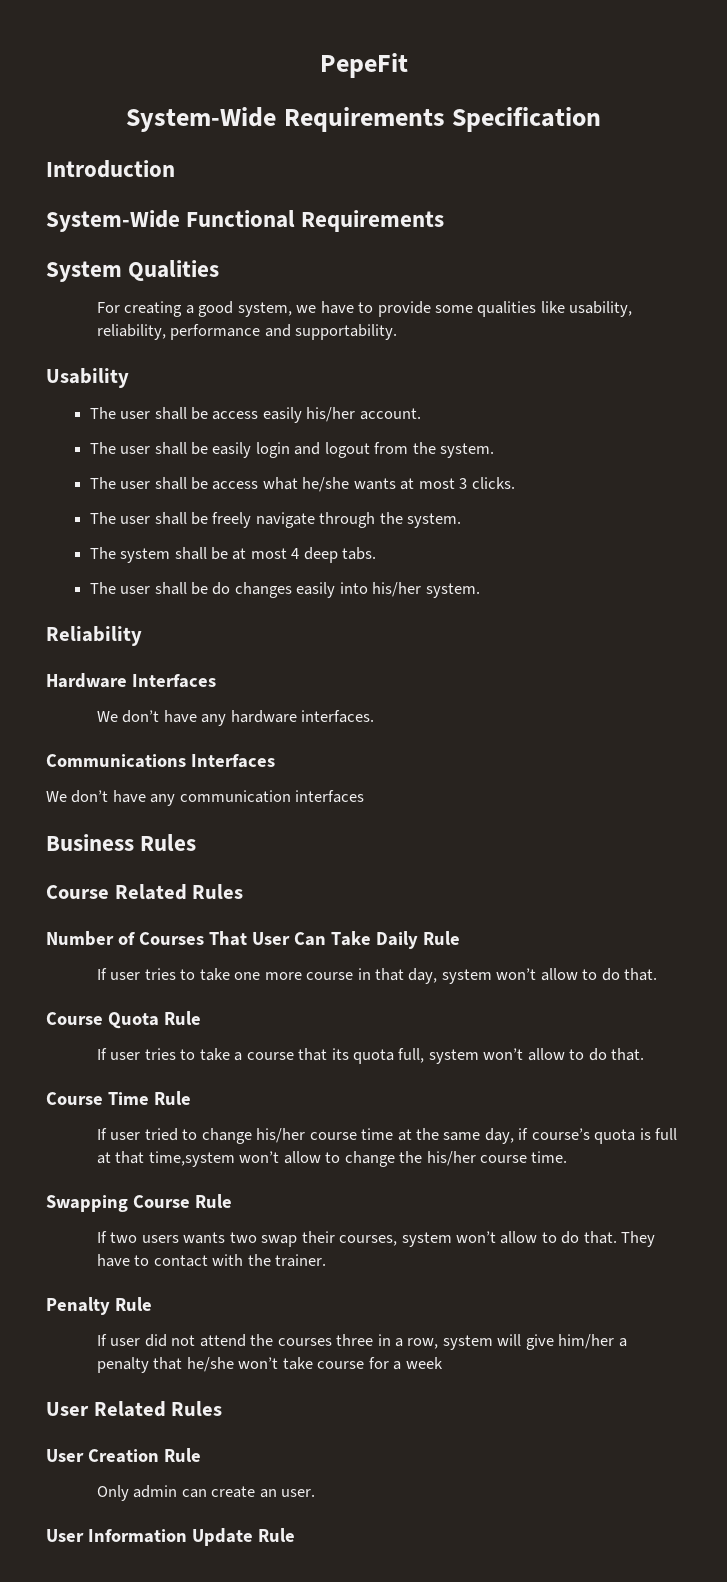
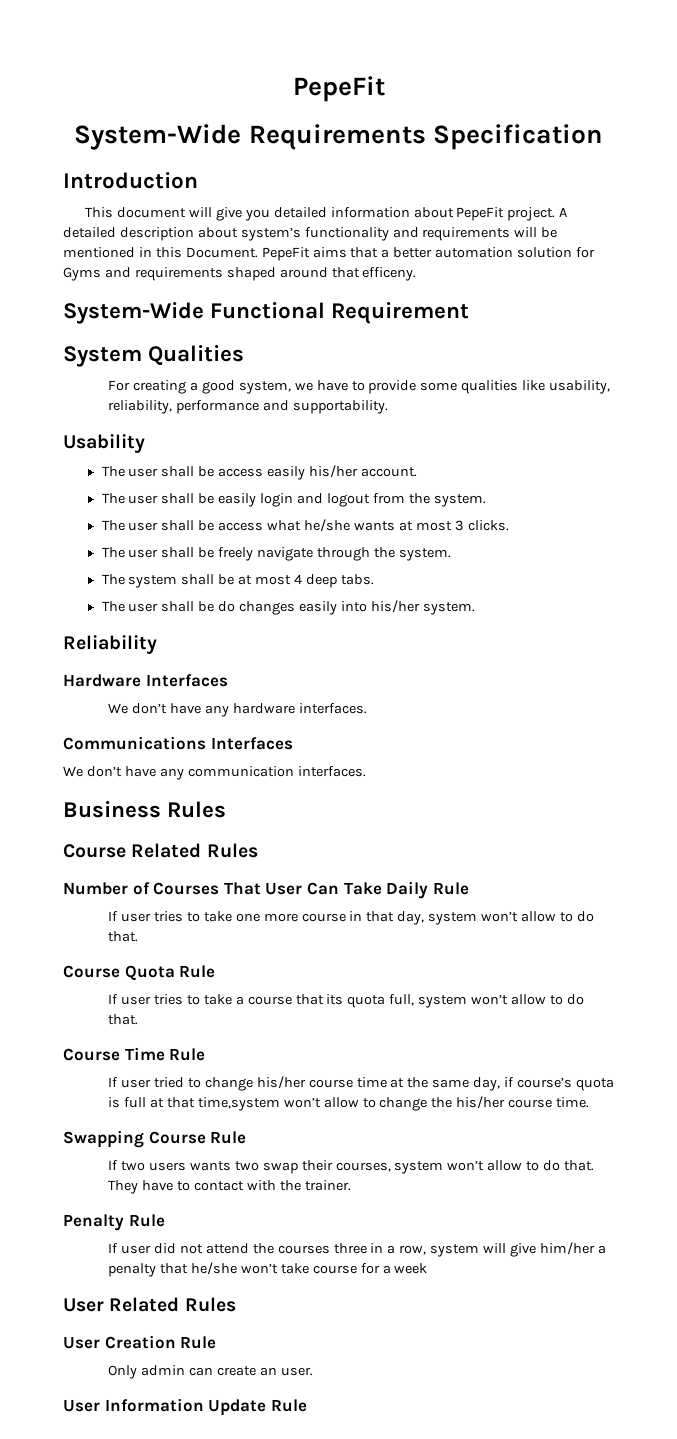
+ This document will give you detailed information about PepeFit project. A detailed description about system’s functionality and requirements will be mentioned in this Document. PepeFit aims that a better automation solution for Gyms and requirements shaped around that efficeny.
- System-Wide Functional Requirements
+ System-Wide Functional Requirement
- We don’t have any communication interfaces
+ We don’t have any communication interfaces.

